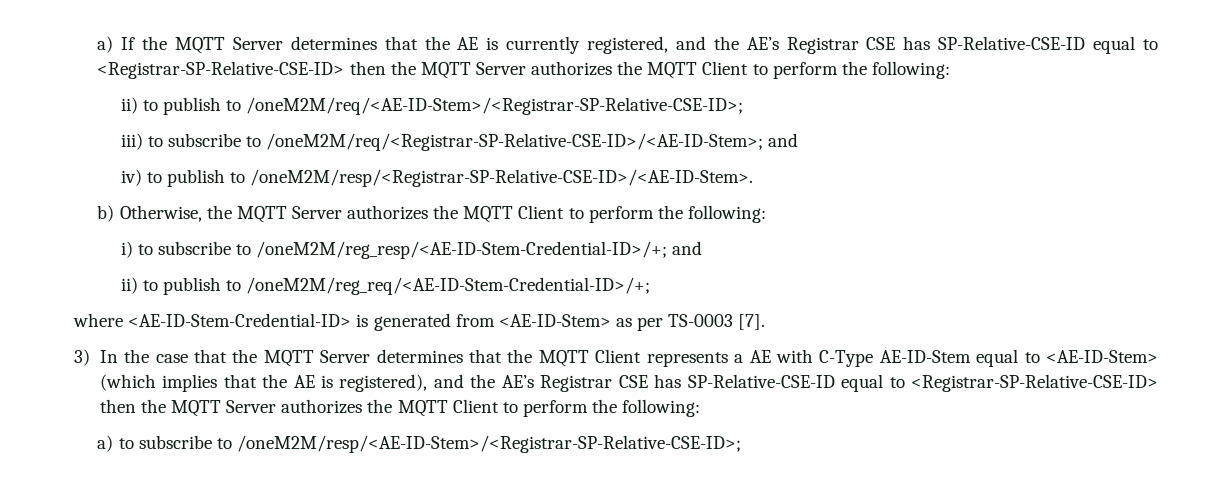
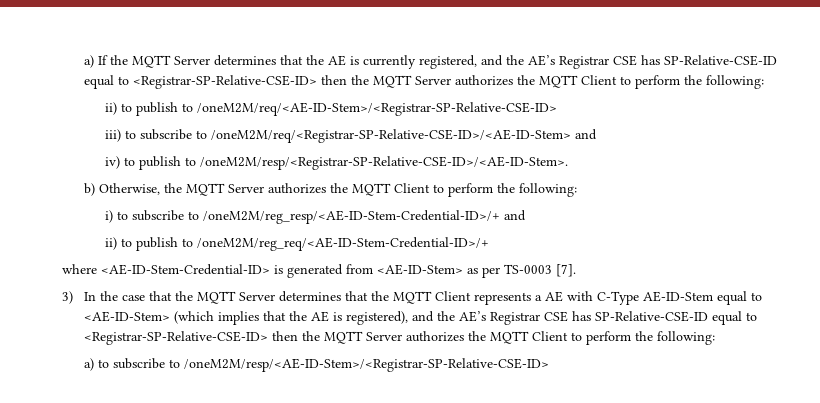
- ii) to publish to /oneM2M/req/<AE-ID-Stem>/<Registrar-SP-Relative-CSE-ID>;
+ ii) to publish to /oneM2M/req/<AE-ID-Stem>/<Registrar-SP-Relative-CSE-ID>
- iii) to subscribe to /oneM2M/req/<Registrar-SP-Relative-CSE-ID>/<AE-ID-Stem>; and
+ iii) to subscribe to /oneM2M/req/<Registrar-SP-Relative-CSE-ID>/<AE-ID-Stem> and
- i) to subscribe to /oneM2M/reg_resp/<AE-ID-Stem-Credential-ID>/+; and
+ i) to subscribe to /oneM2M/reg_resp/<AE-ID-Stem-Credential-ID>/+ and
- ii) to publish to /oneM2M/reg_req/<AE-ID-Stem-Credential-ID>/+;
+ ii) to publish to /oneM2M/reg_req/<AE-ID-Stem-Credential-ID>/+
- a) to subscribe to /oneM2M/resp/<AE-ID-Stem>/<Registrar-SP-Relative-CSE-ID>;
+ a) to subscribe to /oneM2M/resp/<AE-ID-Stem>/<Registrar-SP-Relative-CSE-ID>

